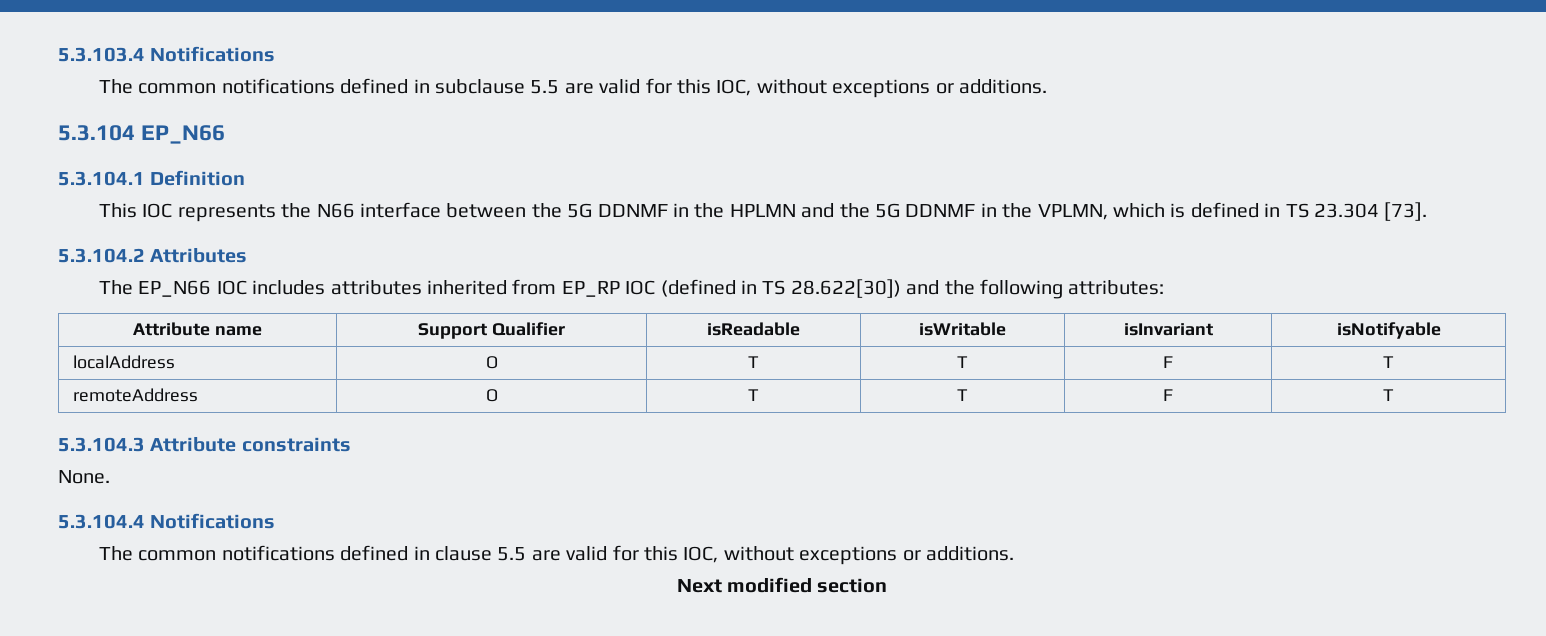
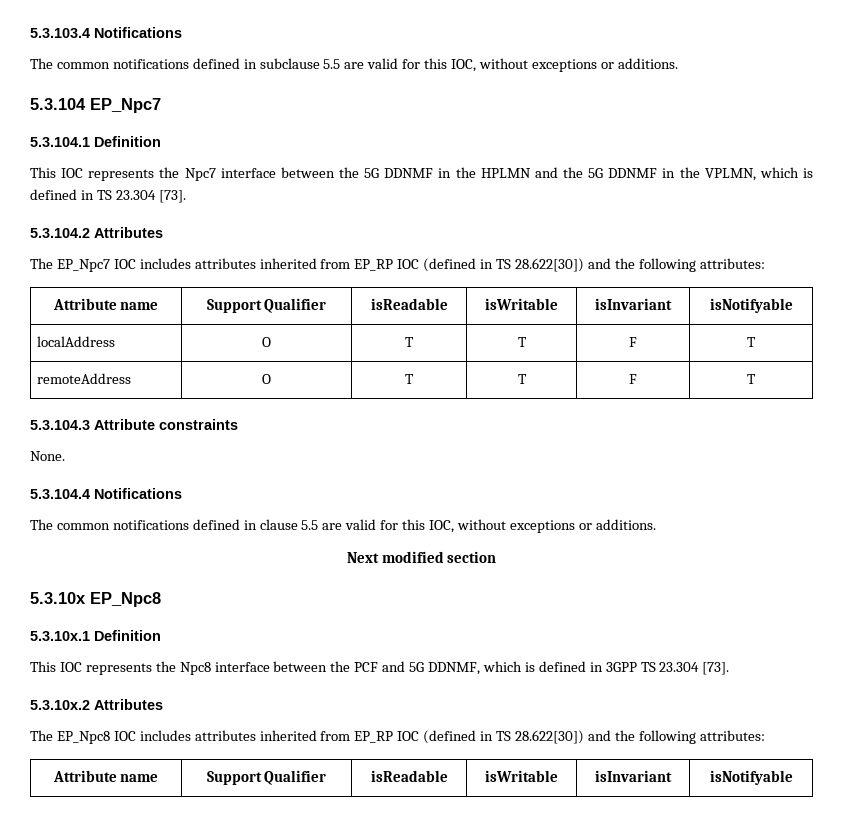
- 5.3.104 EP_N66
+ 5.3.104 EP_Npc7
- This IOC represents the N66 interface between the 5G DDNMF in the HPLMN and the 5G DDNMF in the VPLMN, which is defined in TS 23.304 [73].
+ This IOC represents the Npc7 interface between the 5G DDNMF in the HPLMN and the 5G DDNMF in the VPLMN, which is defined in TS 23.304 [73].
- The EP_N66 IOC includes attributes inherited from EP_RP IOC (defined in TS 28.622[30]) and the following attributes:
+ The EP_Npc7 IOC includes attributes inherited from EP_RP IOC (defined in TS 28.622[30]) and the following attributes:
+ 5.3.10x EP_Npc8
+ 5.3.10x.1 Definition
+ This IOC represents the Npc8 interface between the PCF and 5G DDNMF, which is defined in 3GPP TS 23.304 [73].
+ 5.3.10x.2 Attributes
+ The EP_Npc8 IOC includes attributes inherited from EP_RP IOC (defined in TS 28.622[30]) and the following attributes:
+ Attribute name | Support Qualifier | isReadable | isWritable | isInvariant | isNotifyable

